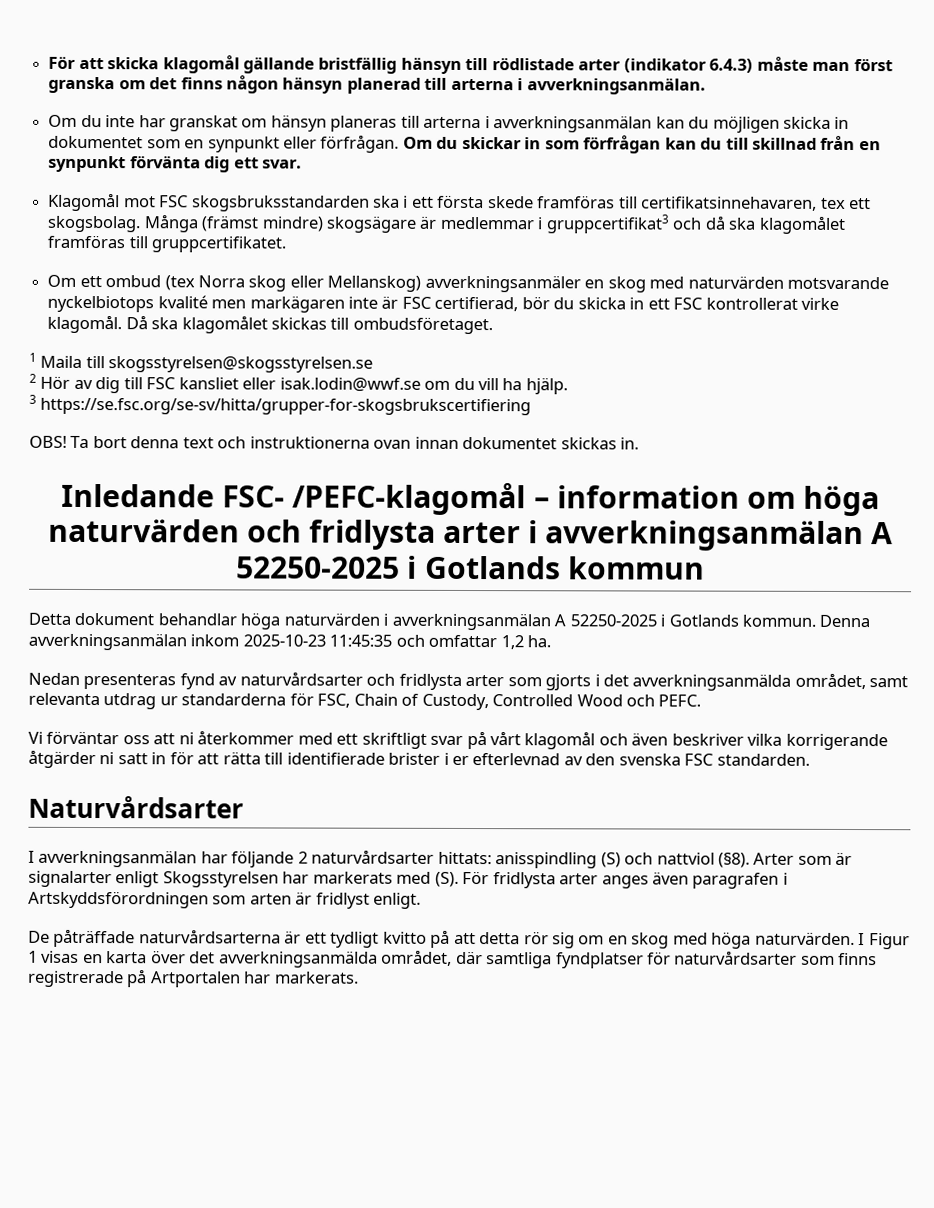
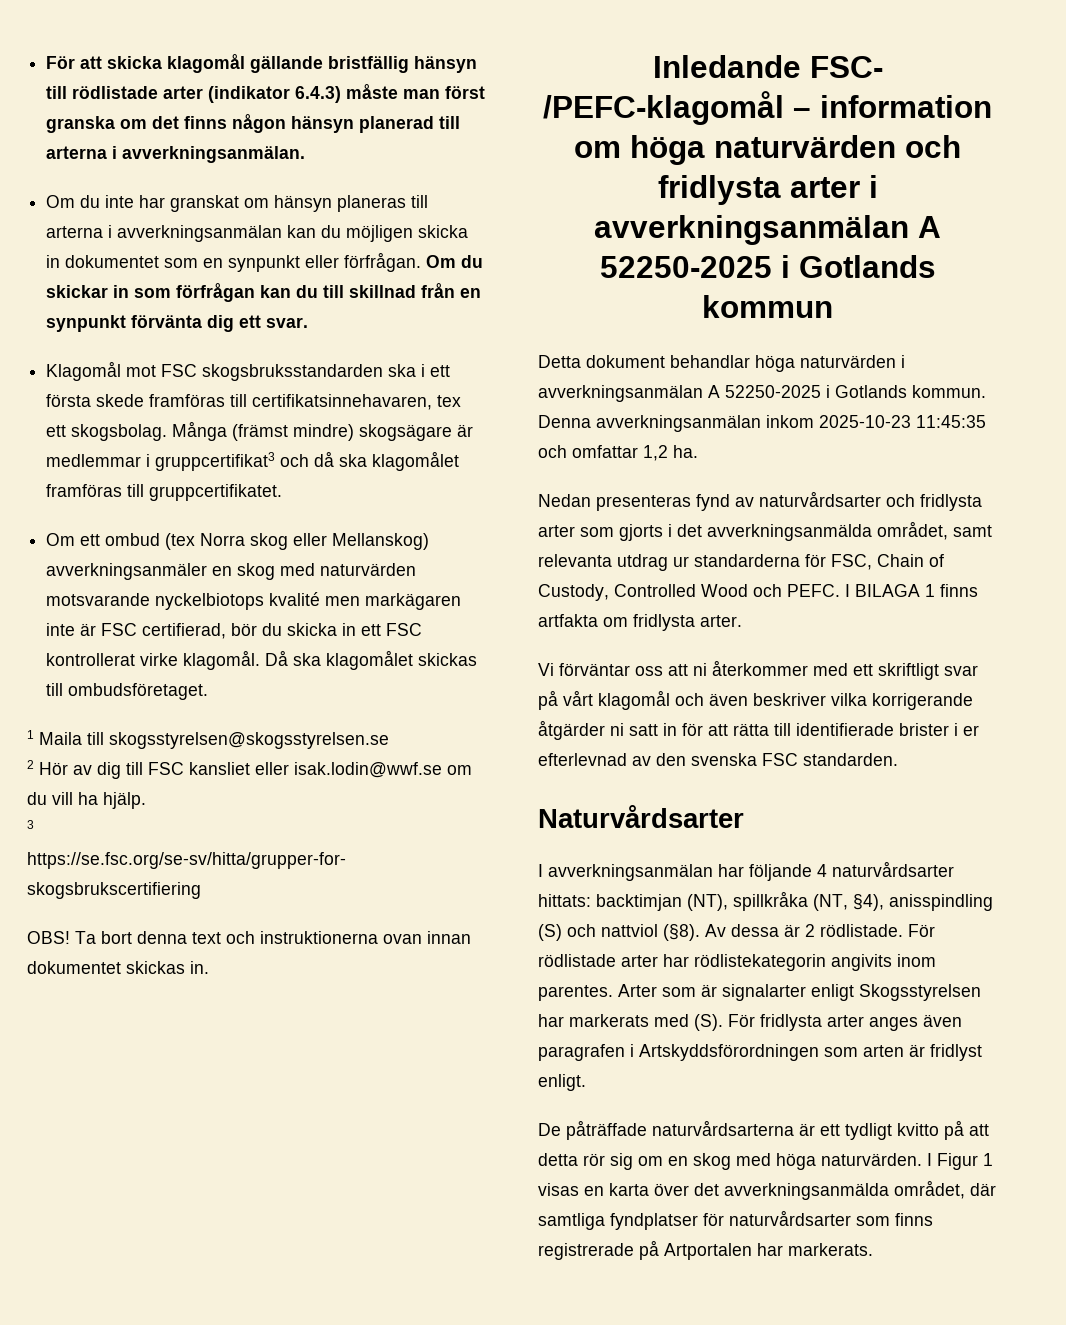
+ I BILAGA 1 finns artfakta om fridlysta arter.
- I avverkningsanmälan har följande 2 naturvårdsarter hittats: anisspindling (S) och nattviol (§8).
+ I avverkningsanmälan har följande 4 naturvårdsarter hittats: backtimjan (NT), spillkråka (NT, §4), anisspindling (S) och nattviol (§8).
+ Av dessa är 2 rödlistade. För rödlistade arter har rödlistekategorin angivits inom parentes.

